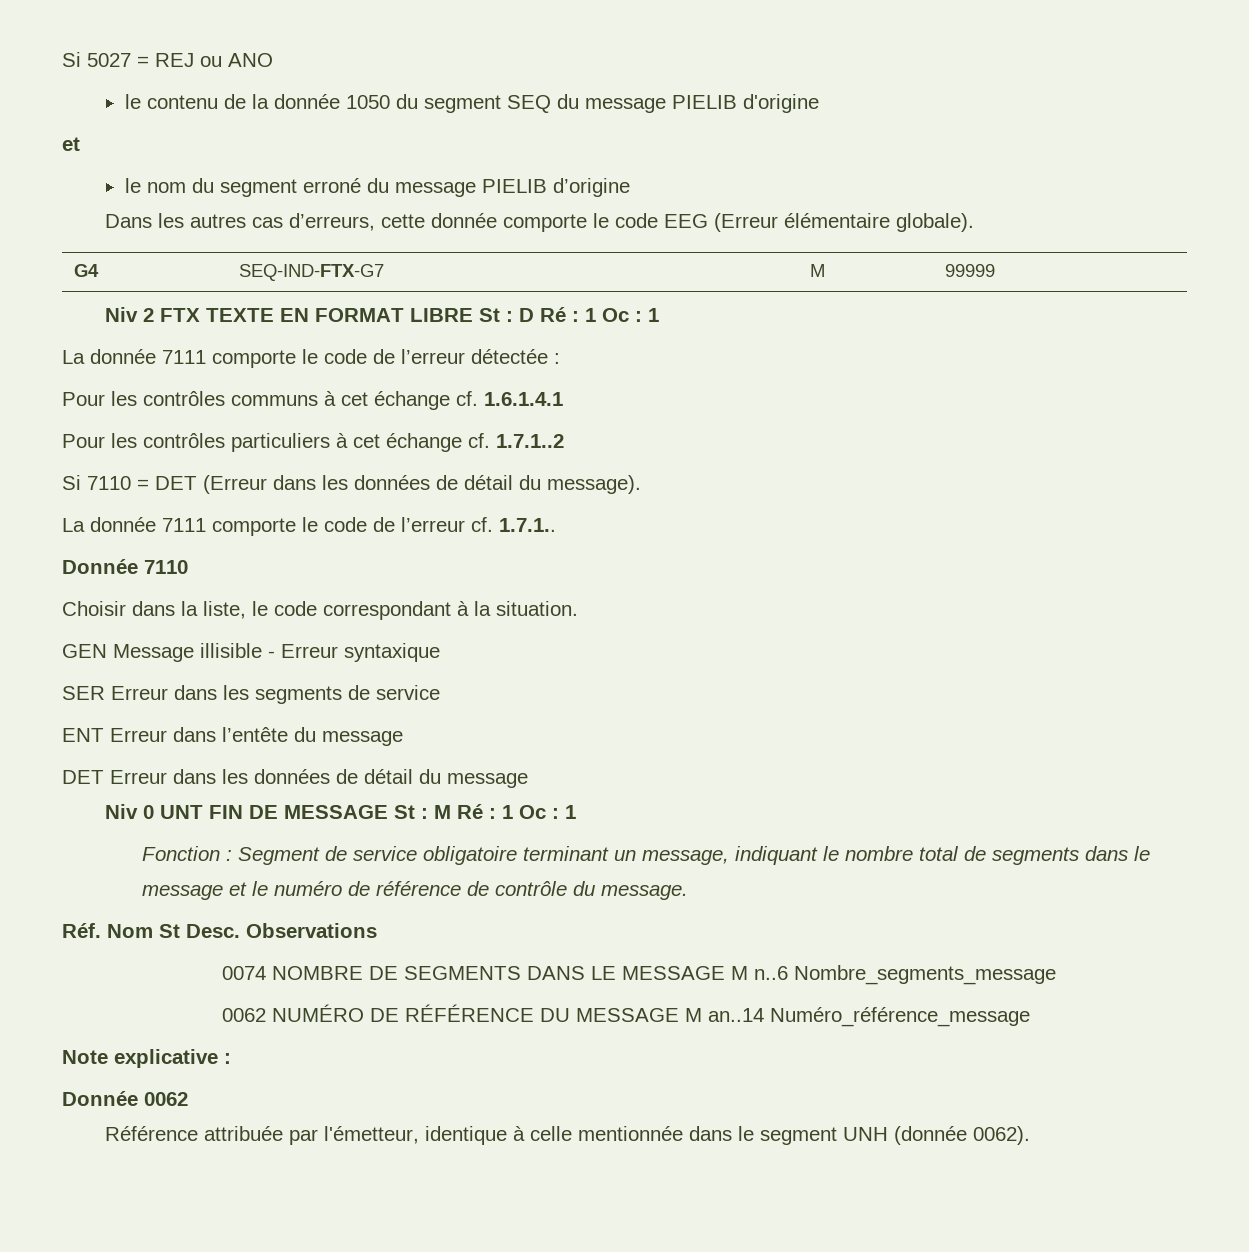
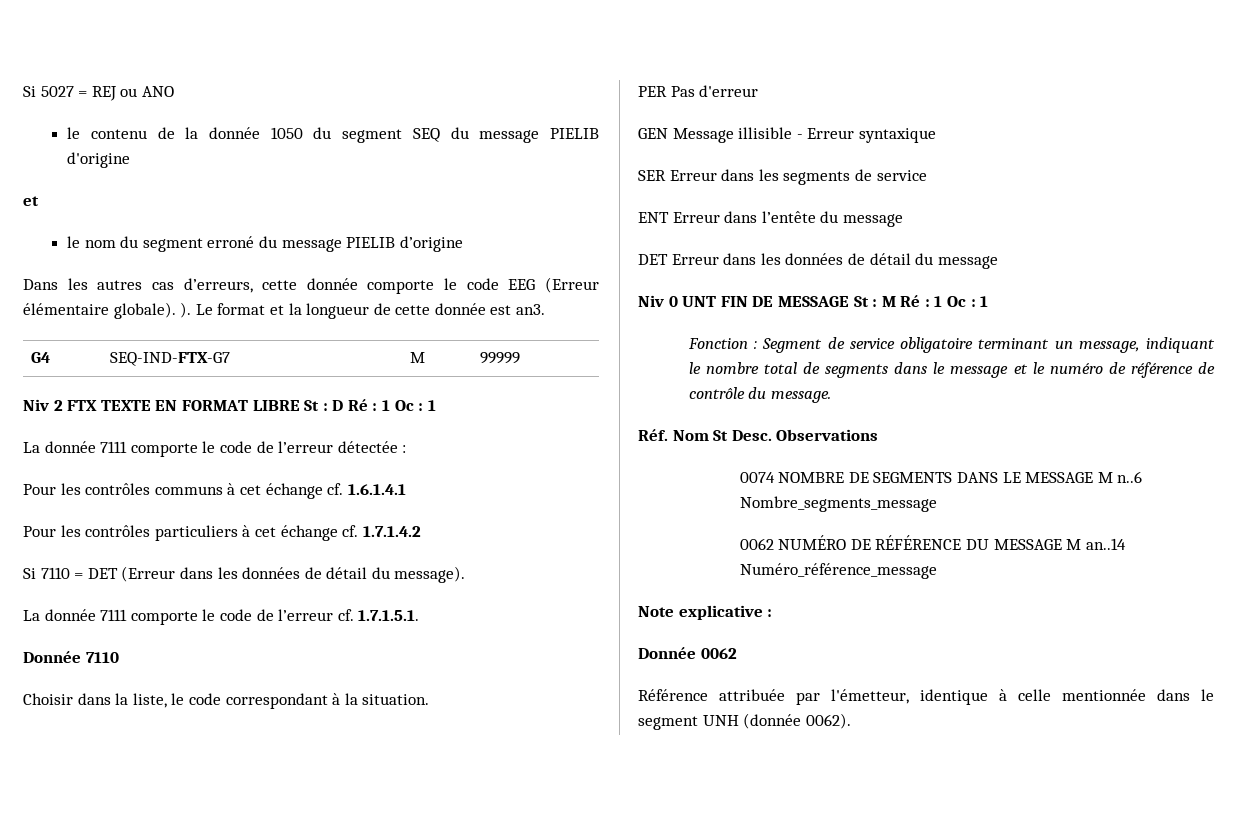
- Dans les autres cas d’erreurs, cette donnée comporte le code EEG (Erreur élémentaire globale).
+ Dans les autres cas d’erreurs, cette donnée comporte le code EEG (Erreur élémentaire globale). ). Le format et la longueur de cette donnée est an3.
- Pour les contrôles particuliers à cet échange cf. 1.7.1..2
+ Pour les contrôles particuliers à cet échange cf. 1.7.1.4.2
- La donnée 7111 comporte le code de l’erreur cf. 1.7.1..
+ La donnée 7111 comporte le code de l’erreur cf. 1.7.1.5.1.
+ PER Pas d'erreur

